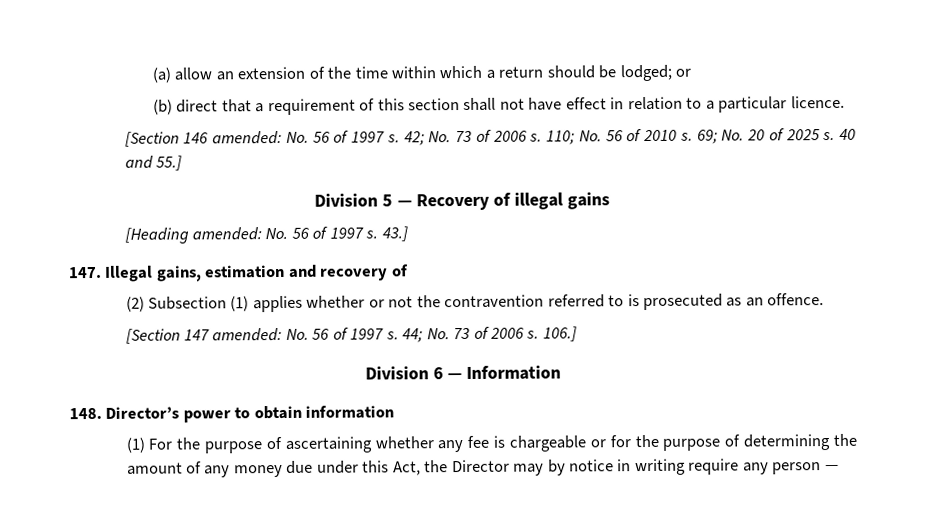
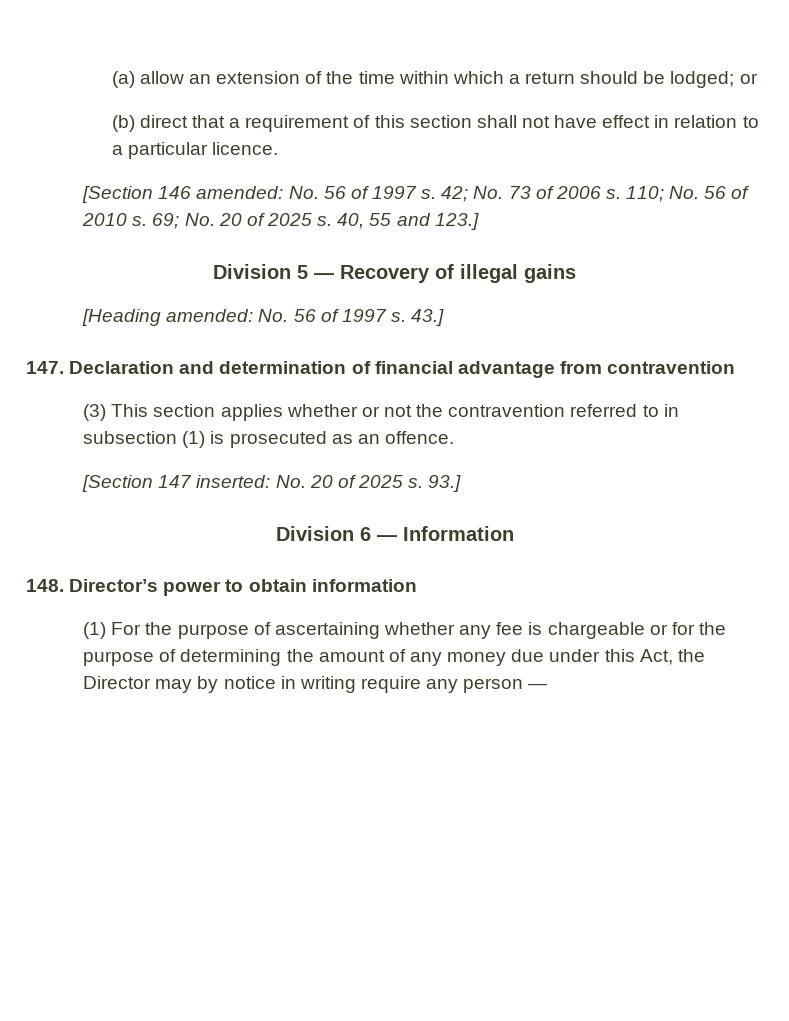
- 40 and 55.]
+ 40, 55 and 123.]
- 147. Illegal gains, estimation and recovery of
- (2) Subsection (1) applies whether or not the contravention referred to is prosecuted as an offence.
+ 147. Declaration and determination of financial advantage from contravention
+ (3) This section applies whether or not the contravention referred to in subsection (1) is prosecuted as an offence.
- [Section 147 amended: No. 56 of 1997 s. 44; No. 73 of 2006 s. 106.]
+ [Section 147 inserted: No. 20 of 2025 s. 93.]

